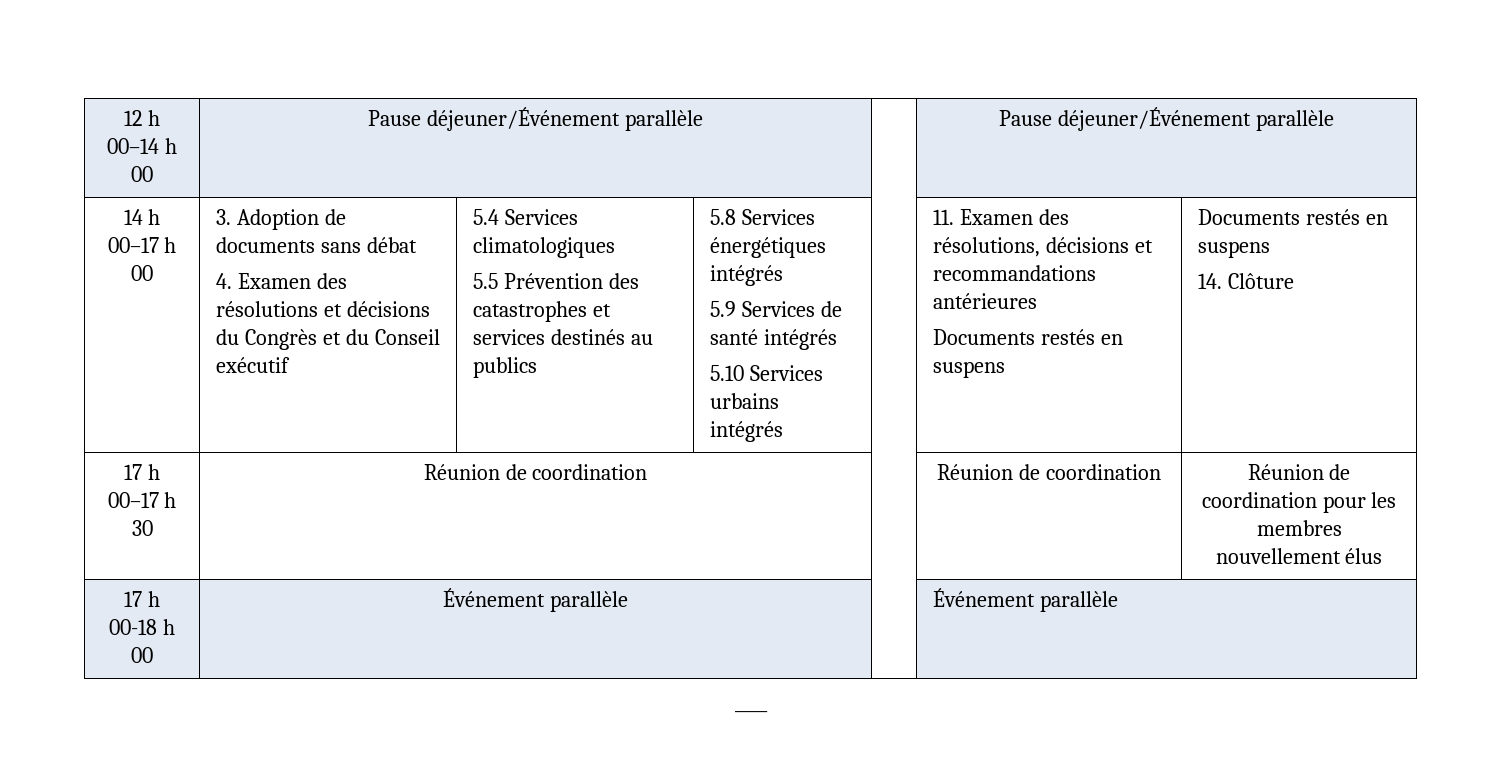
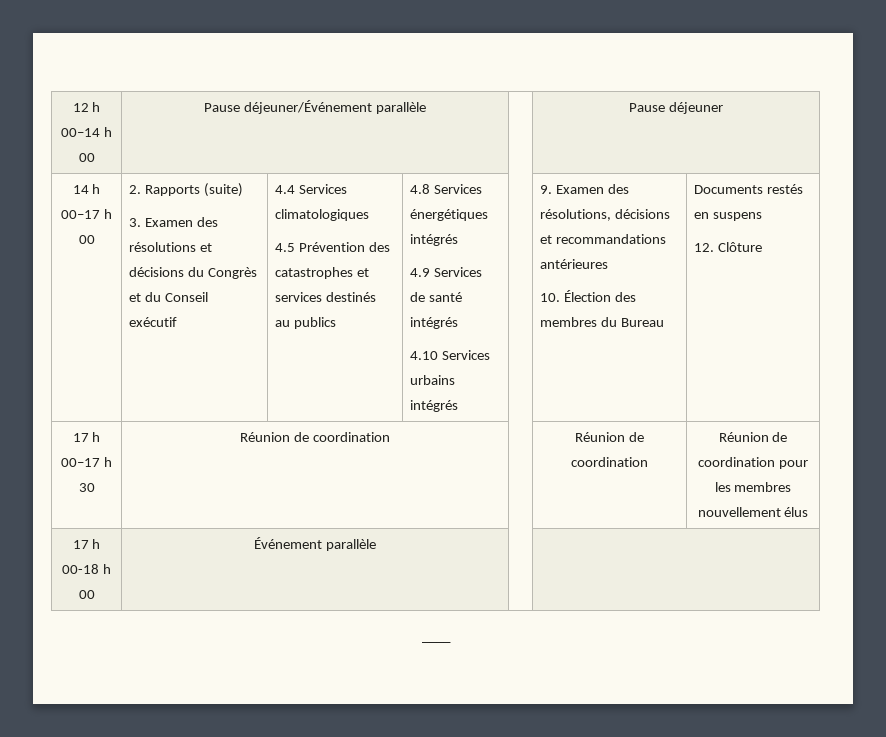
- 12 h 00–14 h 00 | Pause déjeuner/Événement parallèle | | Pause déjeuner/Événement parallèle
+ 12 h 00–14 h 00 | Pause déjeuner/Événement parallèle | | Pause déjeuner
- 3. Adoption de documents sans débat
- 4. Examen des résolutions et décisions du Congrès et du Conseil exécutif
+ 2. Rapports (suite)
+ 3. Examen des résolutions et décisions du Congrès et du Conseil exécutif
- 5.4 Services climatologiques
+ 4.4 Services climatologiques
- 5.5 Prévention des catastrophes et services destinés au publics
+ 4.5 Prévention des catastrophes et services destinés au publics
- 5.8 Services énergétiques intégrés
+ 4.8 Services énergétiques intégrés
- 5.9 Services de santé intégrés
+ 4.9 Services de santé intégrés
- 5.10 Services urbains intégrés
+ 4.10 Services urbains intégrés
- 11. Examen des résolutions, décisions et recommandations antérieures
- Documents restés en suspens
+ 9. Examen des résolutions, décisions et recommandations antérieures
+ 10. Élection des membres du Bureau
- 14. Clôture
+ 12. Clôture
- 17 h 00-18 h 00 | Événement parallèle | | Événement parallèle
+ 17 h 00-18 h 00 | Événement parallèle | |

